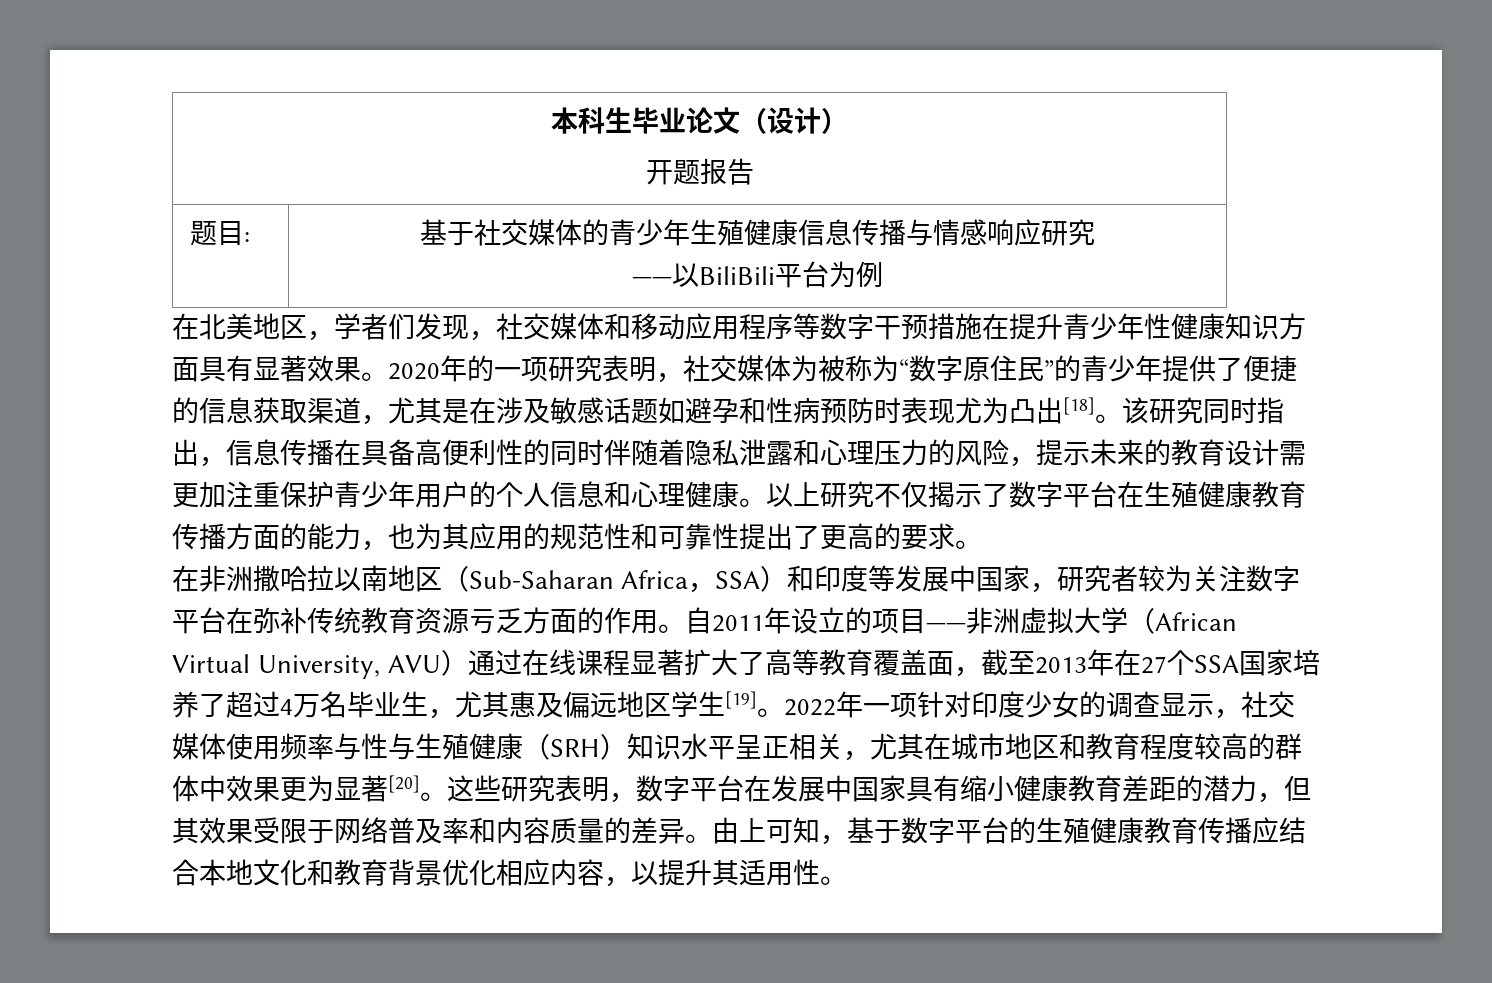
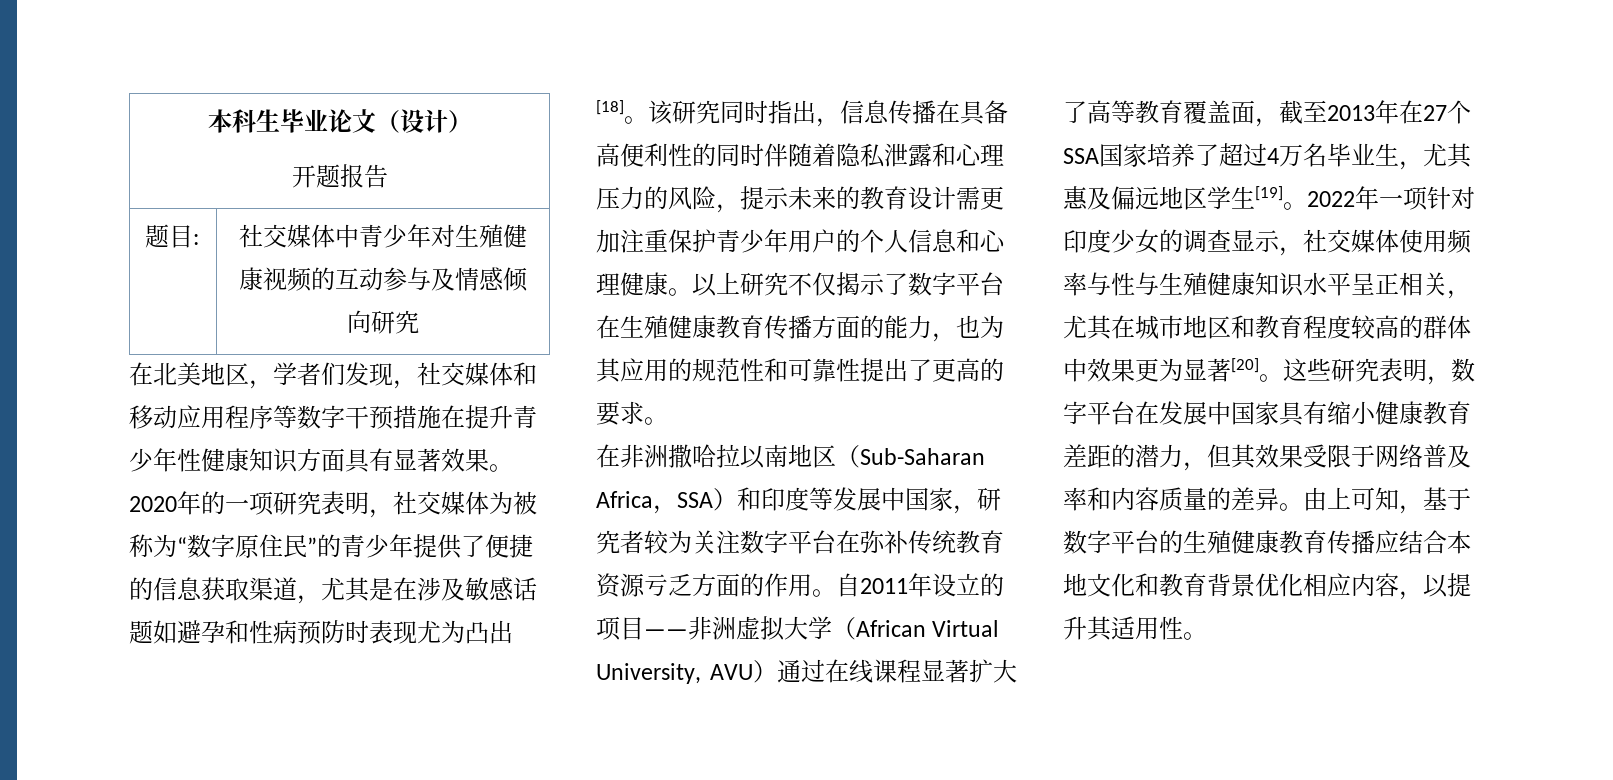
- 题目: | 基于社交媒体的青少年生殖健康信息传播与情感响应研究
- ——以BiliBili平台为例
+ 题目: | 社交媒体中青少年对生殖健康视频的互动参与及情感倾向研究
- 2022年一项针对印度少女的调查显示，社交媒体使用频率与性与生殖健康（SRH）知识水平呈正相关，尤其在城市地区和教育程度较高的群体中效果更为显著[20]。
+ 2022年一项针对印度少女的调查显示，社交媒体使用频率与性与生殖健康知识水平呈正相关，尤其在城市地区和教育程度较高的群体中效果更为显著[20]。

